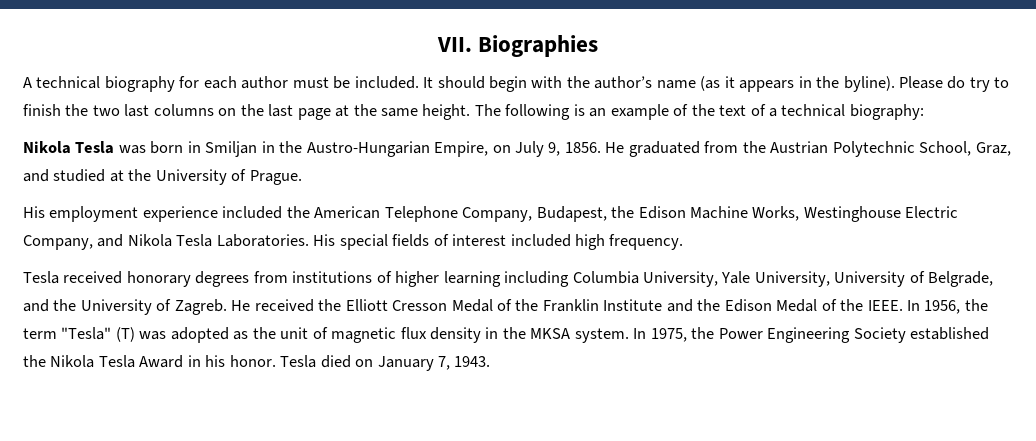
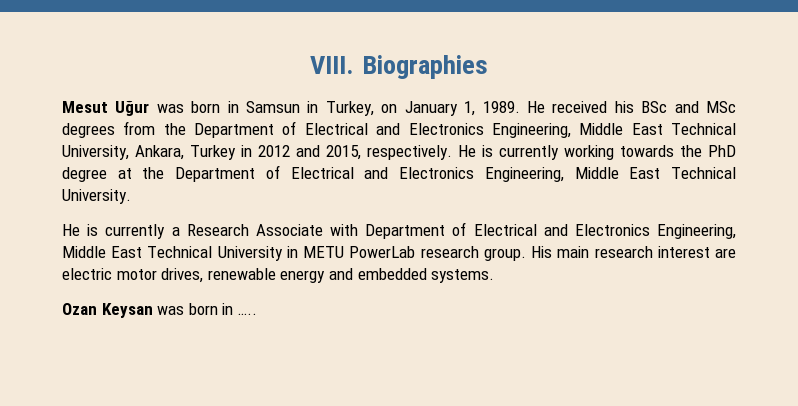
- VII. Biographies
+ VIII. Biographies
- A technical biography for each author must be included. It should begin with the author’s name (as it appears in the byline). Please do try to finish the two last columns on the last page at the same height. The following is an example of the text of a technical biography:
- Nikola Tesla was born in Smiljan in the Austro-Hungarian Empire, on July 9, 1856. He graduated from the Austrian Polytechnic School, Graz, and studied at the University of Prague.
- His employment experience included the American Telephone Company, Budapest, the Edison Machine Works, Westinghouse Electric Company, and Nikola Tesla Laboratories. His special fields of interest included high frequency.
- Tesla received honorary degrees from institutions of higher learning including Columbia University, Yale University, University of Belgrade, and the University of Zagreb. He received the Elliott Cresson Medal of the Franklin Institute and the Edison Medal of the IEEE. In 1956, the term "Tesla" (T) was adopted as the unit of magnetic flux density in the MKSA system. In 1975, the Power Engineering Society established the Nikola Tesla Award in his honor. Tesla died on January 7, 1943.
+ Mesut Uğur was born in Samsun in Turkey, on January 1, 1989. He received his BSc and MSc degrees from the Department of Electrical and Electronics Engineering, Middle East Technical University, Ankara, Turkey in 2012 and 2015, respectively. He is currently working towards the PhD degree at the Department of Electrical and Electronics Engineering, Middle East Technical University.
+ He is currently a Research Associate with Department of Electrical and Electronics Engineering, Middle East Technical University in METU PowerLab research group. His main research interest are electric motor drives, renewable energy and embedded systems.
+ Ozan Keysan was born in …..

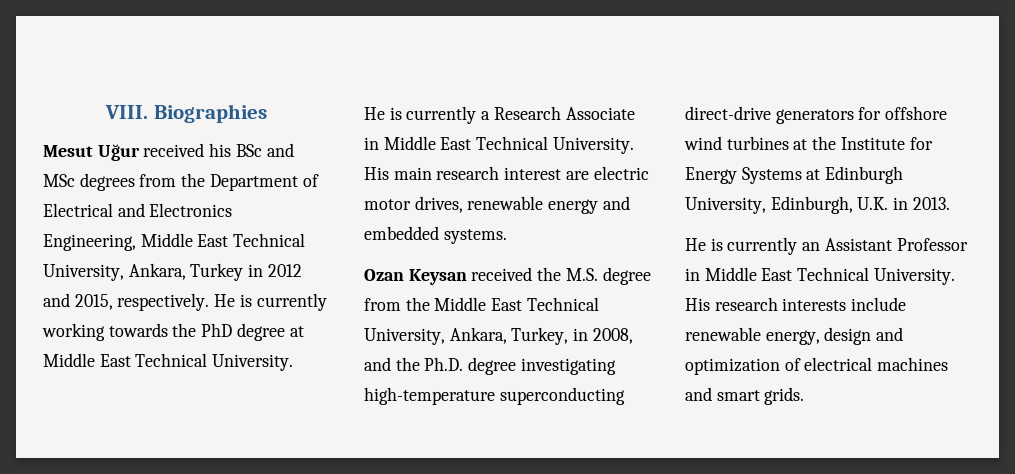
- Mesut Uğur was born in Samsun in Turkey, on January 1, 1989. He received his BSc and MSc degrees from the Department of Electrical and Electronics Engineering, Middle East Technical University, Ankara, Turkey in 2012 and 2015, respectively.
+ Mesut Uğur received his BSc and MSc degrees from the Department of Electrical and Electronics Engineering, Middle East Technical University, Ankara, Turkey in 2012 and 2015, respectively.
- He is currently working towards the PhD degree at the Department of Electrical and Electronics Engineering, Middle East Technical University.
+ He is currently working towards the PhD degree at Middle East Technical University.
- He is currently a Research Associate with Department of Electrical and Electronics Engineering, Middle East Technical University in METU PowerLab research group.
+ He is currently a Research Associate in Middle East Technical University.
- Ozan Keysan was born in …..
+ Ozan Keysan received the M.S. degree from the Middle East Technical University, Ankara, Turkey, in 2008, and the Ph.D. degree investigating high-temperature superconducting direct-drive generators for offshore wind turbines at the Institute for Energy Systems at Edinburgh University, Edinburgh, U.K. in 2013.
+ He is currently an Assistant Professor in Middle East Technical University. His research interests include renewable energy, design and optimization of electrical machines and smart grids.

